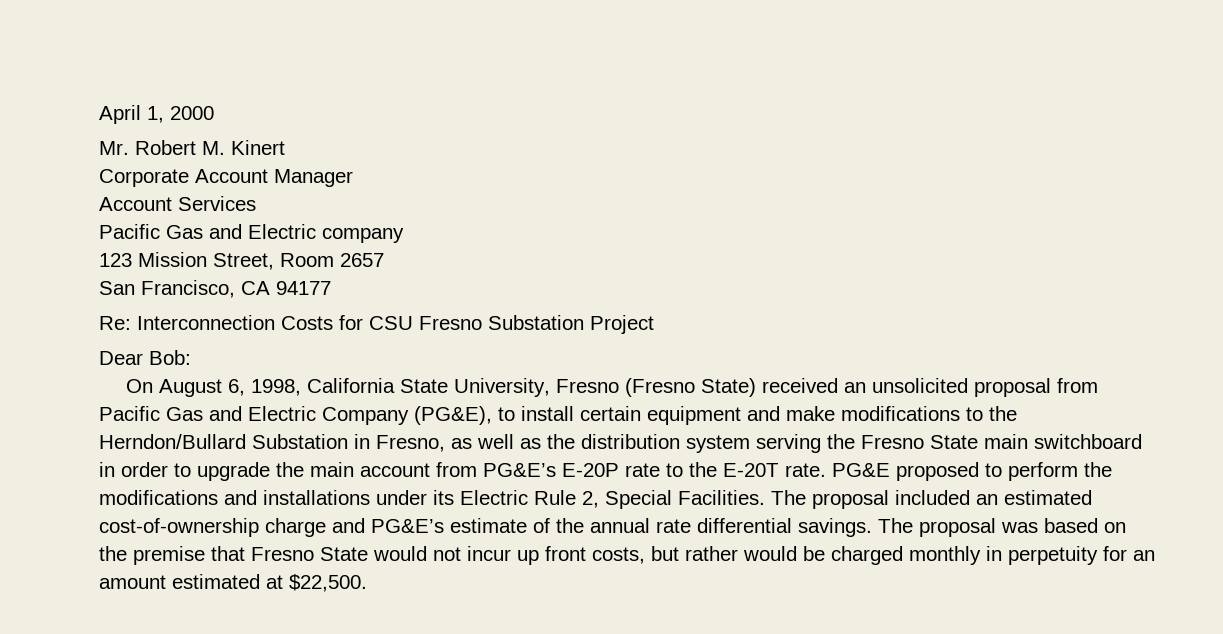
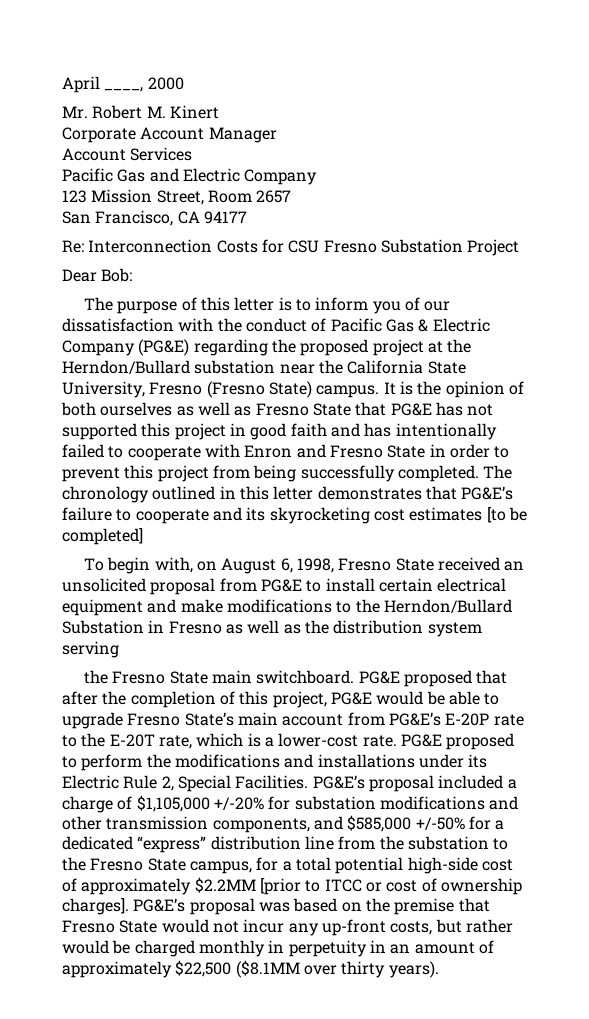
- April 1, 2000
+ April ____, 2000
- Pacific Gas and Electric company
+ Pacific Gas and Electric Company
- On August 6, 1998, California State University, Fresno (Fresno State) received an unsolicited proposal from Pacific Gas and Electric Company (PG&E), to install certain equipment and make modifications to the Herndon/Bullard Substation in Fresno, as well as the distribution system serving the Fresno State main switchboard in order to upgrade the main account from PG&E’s E-20P rate to the E-20T rate.
+ The purpose of this letter is to inform you of our dissatisfaction with the conduct of Pacific Gas & Electric Company (PG&E) regarding the proposed project at the Herndon/Bullard substation near the California State University, Fresno (Fresno State) campus. It is the opinion of both ourselves as well as Fresno State that PG&E has not supported this project in good faith and has intentionally failed to cooperate with Enron and Fresno State in order to prevent this project from being successfully completed. The chronology outlined in this letter demonstrates that PG&E’s failure to cooperate and its skyrocketing cost estimates [to be completed]
+ To begin with, on August 6, 1998, Fresno State received an unsolicited proposal from PG&E to install certain electrical equipment and make modifications to the Herndon/Bullard Substation in Fresno as well as the distribution system serving
+ the Fresno State main switchboard. PG&E proposed that after the completion of this project, PG&E would be able to upgrade Fresno State’s main account from PG&E’s E-20P rate to the E-20T rate, which is a lower-cost rate.
- The proposal included an estimated cost-of-ownership charge and PG&E’s estimate of the annual rate differential savings. The proposal was based on the premise that Fresno State would not incur up front costs, but rather would be charged monthly in perpetuity for an amount estimated at $22,500.
+ PG&E’s proposal included a charge of $1,105,000 +/-20% for substation modifications and other transmission components, and $585,000 +/-50% for a dedicated “express” distribution line from the substation to the Fresno State campus, for a total potential high-side cost of approximately $2.2MM [prior to ITCC or cost of ownership charges]. PG&E’s proposal was based on the premise that Fresno State would not incur any up-front costs, but rather would be charged monthly in perpetuity in an amount of approximately $22,500 ($8.1MM over thirty years).

